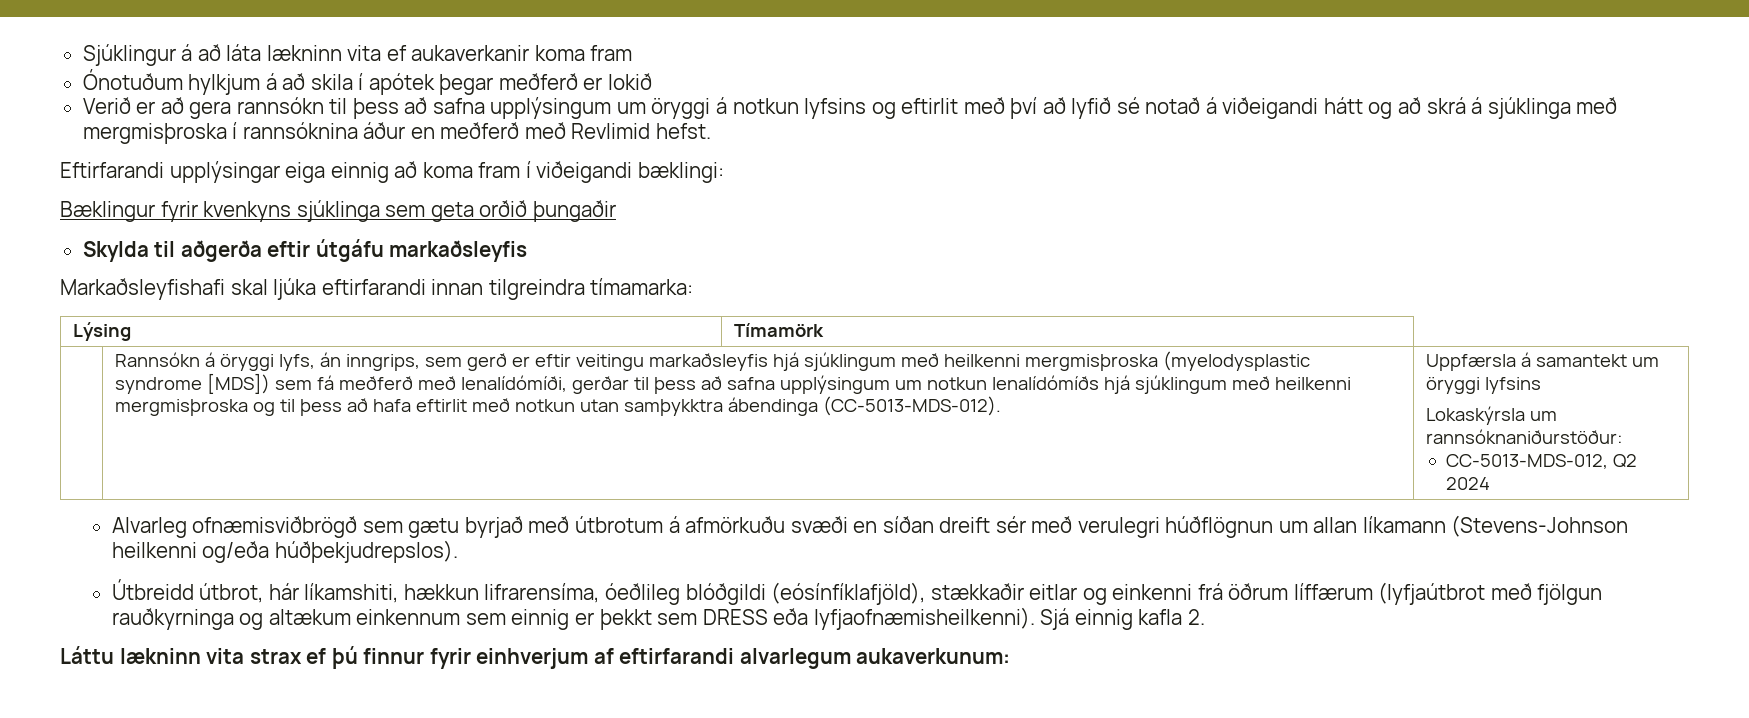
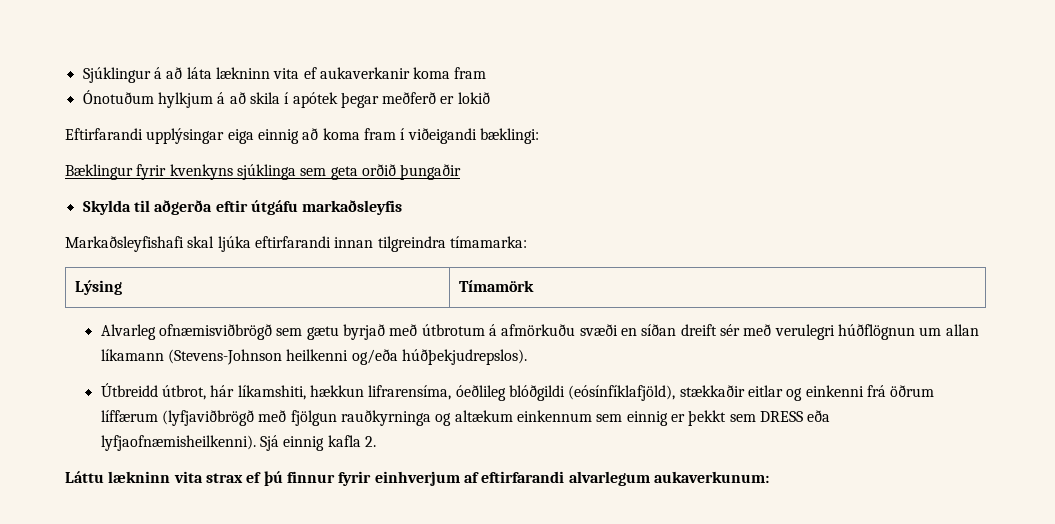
- Verið er að gera rannsókn til þess að safna upplýsingum um öryggi á notkun lyfsins og eftirlit með því að lyfið sé notað á viðeigandi hátt og að skrá á sjúklinga með mergmisþroska í rannsóknina áður en meðferð með Revlimid hefst.
- Rannsókn á öryggi lyfs, án inngrips, sem gerð er eftir veitingu markaðsleyfis hjá sjúklingum með heilkenni mergmisþroska (myelodysplastic syndrome [MDS]) sem fá meðferð með lenalídómíði, gerðar til þess að safna upplýsingum um notkun lenalídómíðs hjá sjúklingum með heilkenni mergmisþroska og til þess að hafa eftirlit með notkun utan samþykktra ábendinga (CC-5013-MDS-012). | Uppfærsla á samantekt um öryggi lyfsins
- Lokaskýrsla um rannsóknaniðurstöður:
- CC-5013-MDS-012, Q2 2024
- Útbreidd útbrot, hár líkamshiti, hækkun lifrarensíma, óeðlileg blóðgildi (eósínfíklafjöld), stækkaðir eitlar og einkenni frá öðrum líffærum (lyfjaútbrot með fjölgun rauðkyrninga og altækum einkennum sem einnig er þekkt sem DRESS eða lyfjaofnæmisheilkenni).
+ Útbreidd útbrot, hár líkamshiti, hækkun lifrarensíma, óeðlileg blóðgildi (eósínfíklafjöld), stækkaðir eitlar og einkenni frá öðrum líffærum (lyfjaviðbrögð með fjölgun rauðkyrninga og altækum einkennum sem einnig er þekkt sem DRESS eða lyfjaofnæmisheilkenni).

